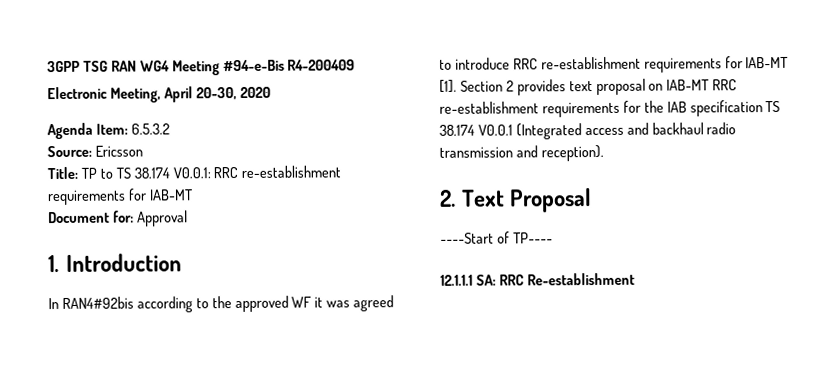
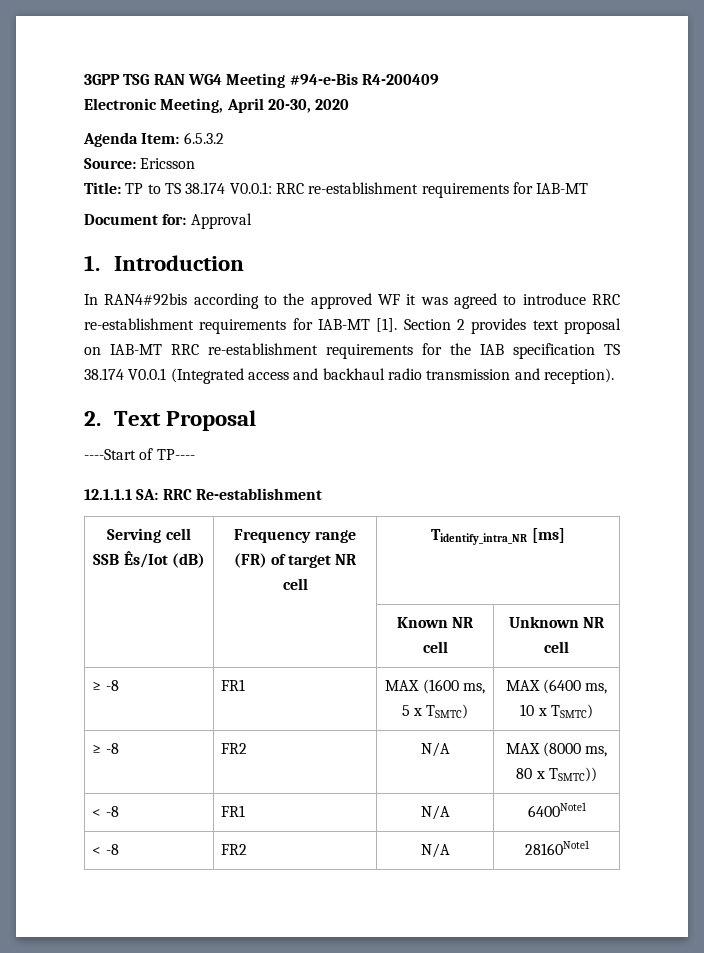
+ Serving cell SSB Ês/Iot (dB) | Frequency range (FR) of target NR cell | Tidentify_intra_NR [ms]
+ | | Known NR cell | Unknown NR cell
+ ≥ -8 | FR1 | MAX (1600 ms, 5 x TSMTC) | MAX (6400 ms, 10 x TSMTC)
+ ≥ -8 | FR2 | N/A | MAX (8000 ms, 80 x TSMTC))
+ < -8 | FR1 | N/A | 6400Note1
+ < -8 | FR2 | N/A | 28160Note1

